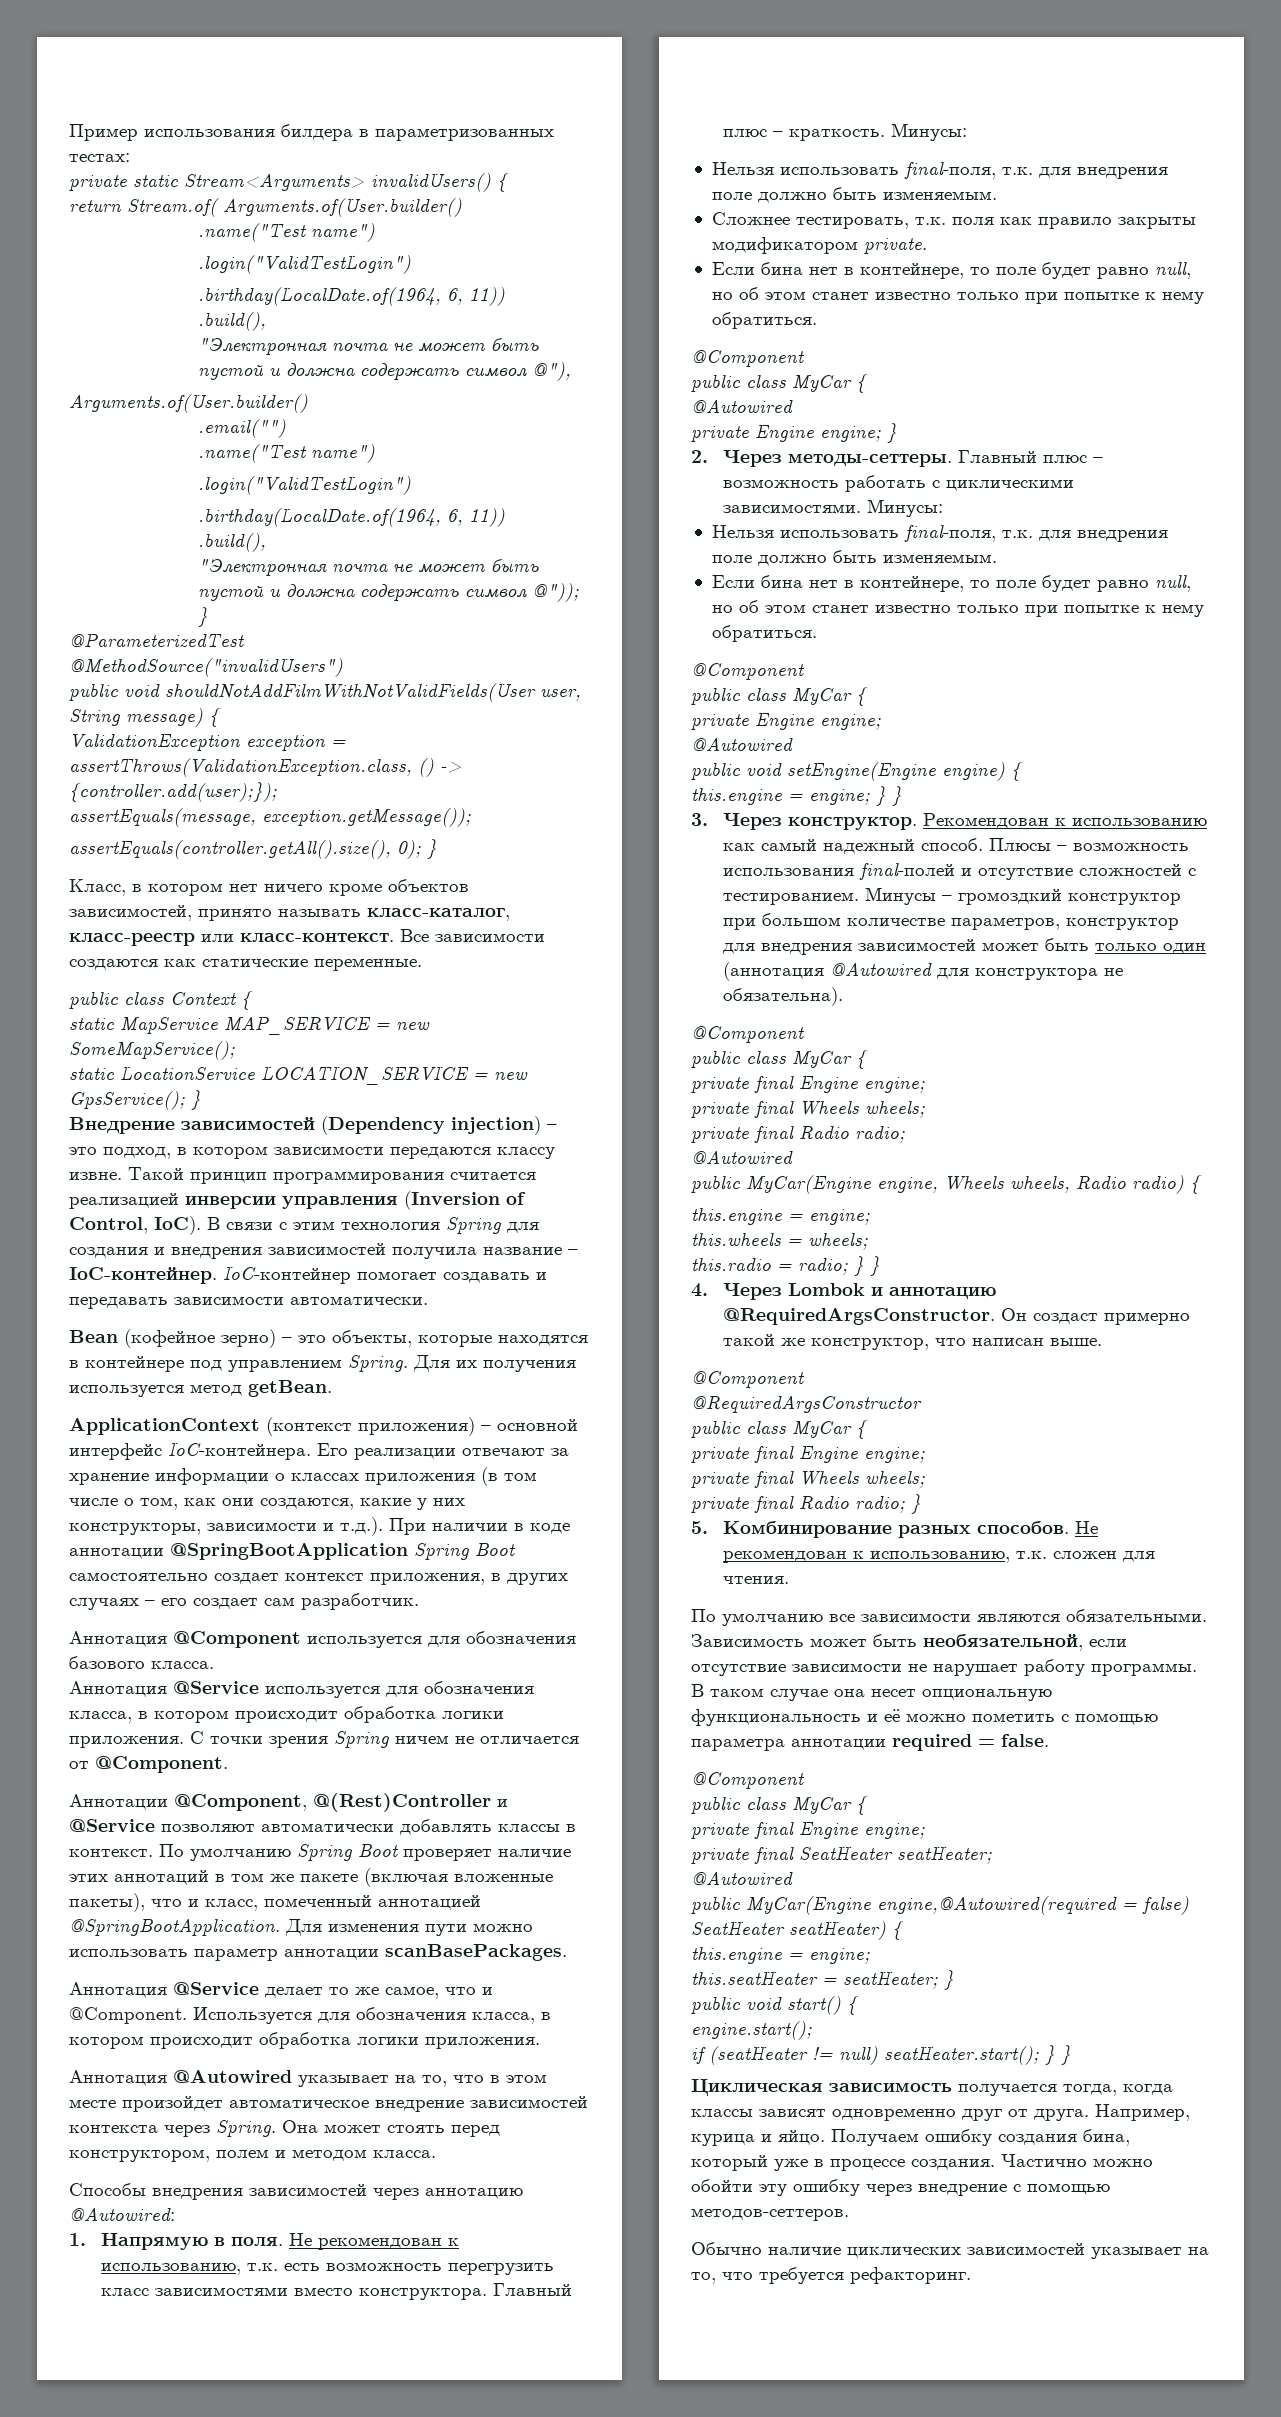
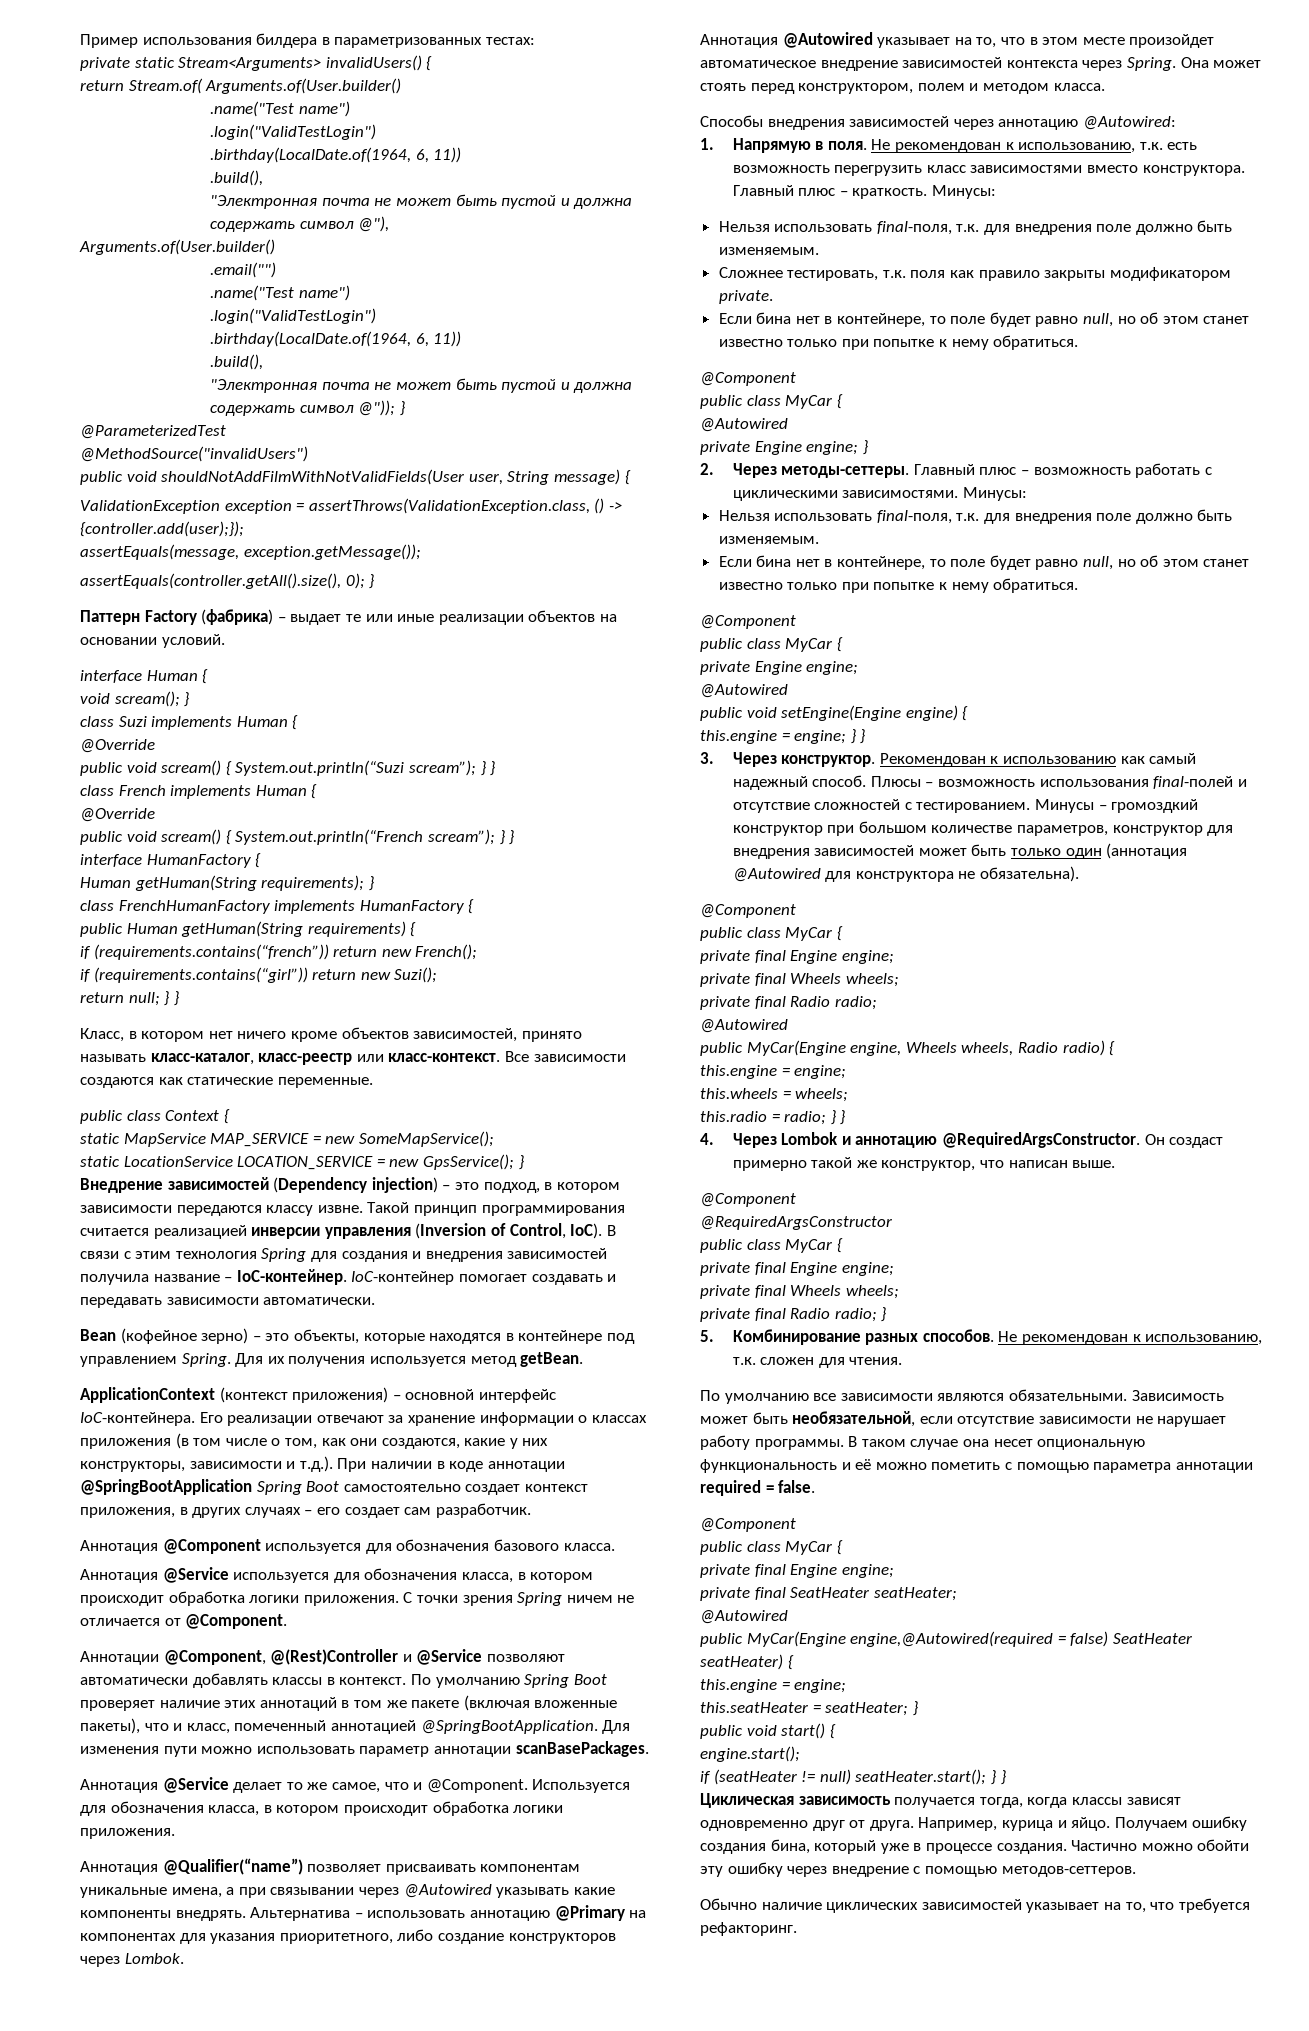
+ Паттерн Factory (фабрика) – выдает те или иные реализации объектов на основании условий.
+ interface Human {
+ void scream(); }
+ class Suzi implements Human {
+ @Override
+ public void scream() { System.out.println(“Suzi scream”); } }
+ class French implements Human {
+ @Override
+ public void scream() { System.out.println(“French scream”); } }
+ interface HumanFactory {
+ Human getHuman(String requirements); }
+ class FrenchHumanFactory implements HumanFactory {
+ public Human getHuman(String requirements) {
+ if (requirements.contains(“french”)) return new French();
+ if (requirements.contains(“girl”)) return new Suzi();
+ return null; } }
+ Аннотация @Qualifier(“name”) позволяет присваивать компонентам уникальные имена, а при связывании через @Autowired указывать какие компоненты внедрять. Альтернатива – использовать аннотацию @Primary на компонентах для указания приоритетного, либо создание конструкторов через Lombok.

